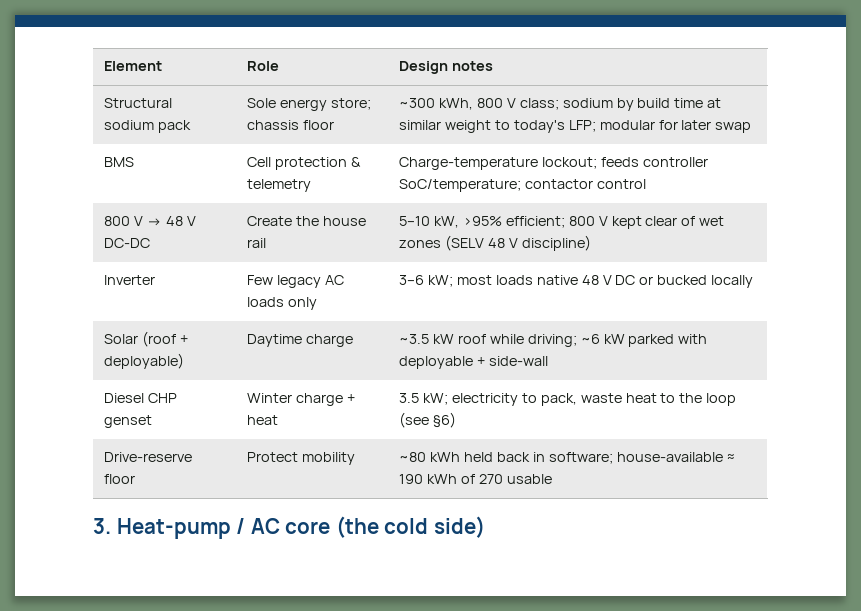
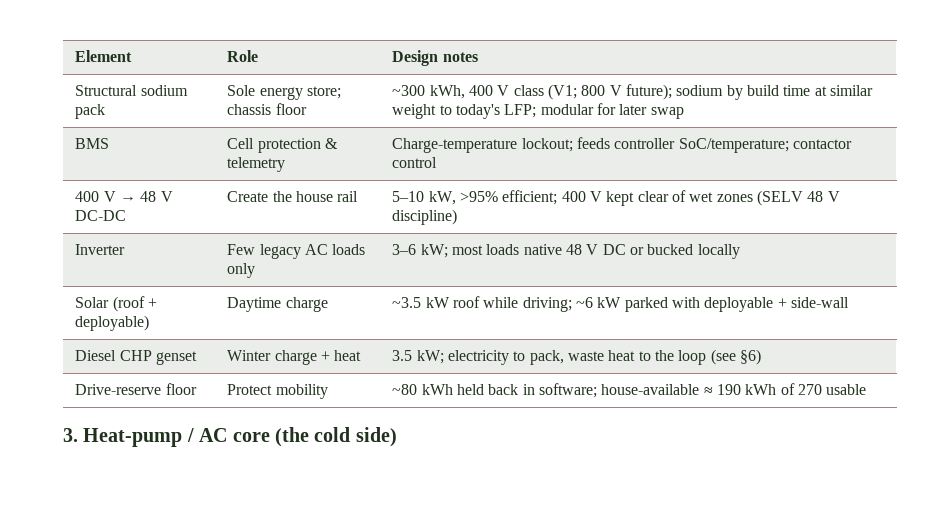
- Structural sodium pack | Sole energy store; chassis floor | ~300 kWh, 800 V class; sodium by build time at similar weight to today's LFP; modular for later swap
+ Structural sodium pack | Sole energy store; chassis floor | ~300 kWh, 400 V class (V1; 800 V future); sodium by build time at similar weight to today's LFP; modular for later swap
- 800 V → 48 V DC-DC | Create the house rail | 5–10 kW, >95% efficient; 800 V kept clear of wet zones (SELV 48 V discipline)
+ 400 V → 48 V DC-DC | Create the house rail | 5–10 kW, >95% efficient; 400 V kept clear of wet zones (SELV 48 V discipline)

